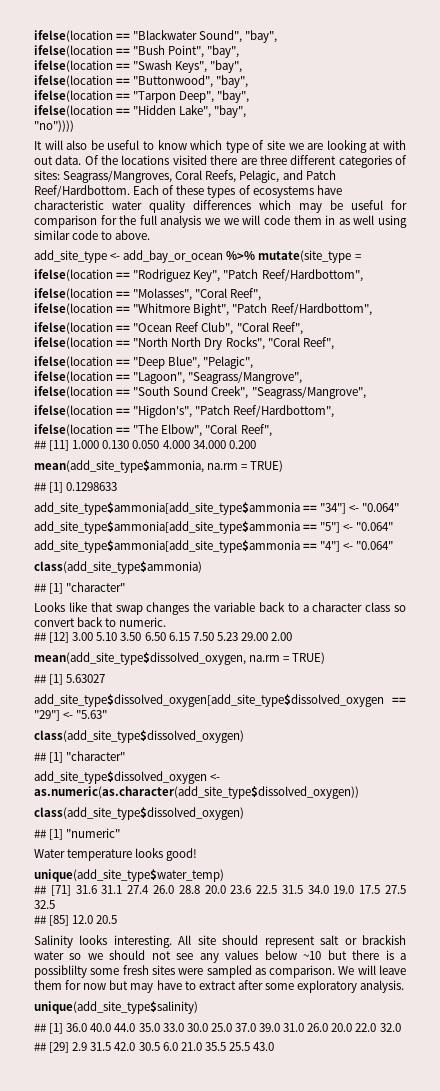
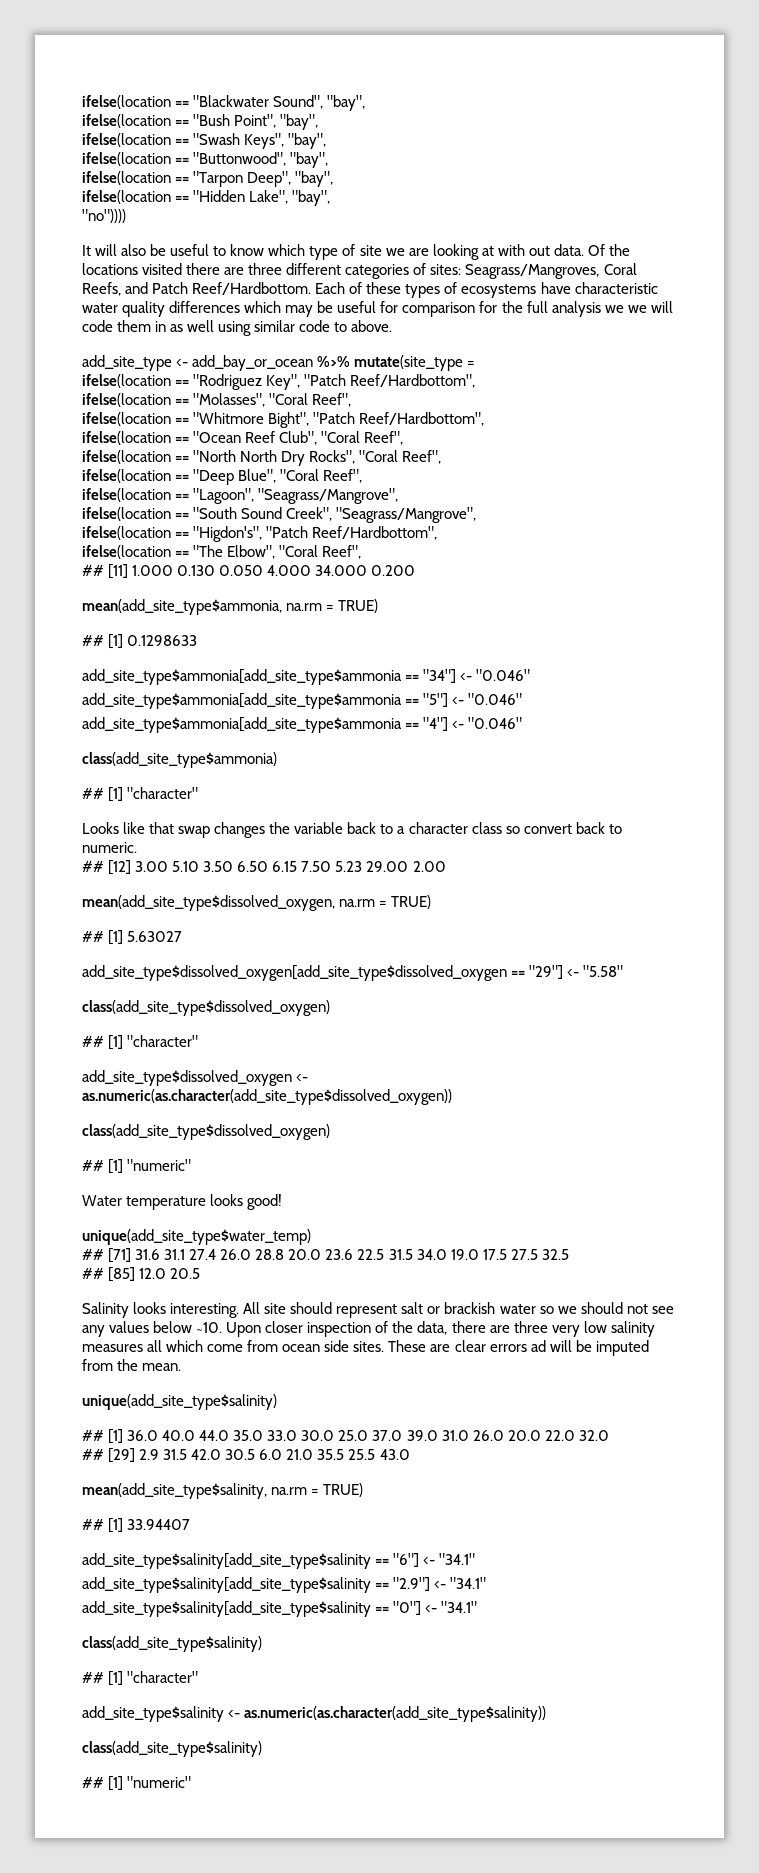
- Of the locations visited there are three different categories of sites: Seagrass/Mangroves, Coral Reefs, Pelagic, and Patch Reef/Hardbottom.
+ Of the locations visited there are three different categories of sites: Seagrass/Mangroves, Coral Reefs, and Patch Reef/Hardbottom.
- ifelse(location == "Deep Blue", "Pelagic",
+ ifelse(location == "Deep Blue", "Coral Reef",
- add_site_type$ammonia[add_site_type$ammonia == "34"] <- "0.064"
+ add_site_type$ammonia[add_site_type$ammonia == "34"] <- "0.046"
- add_site_type$ammonia[add_site_type$ammonia == "5"] <- "0.064"
+ add_site_type$ammonia[add_site_type$ammonia == "5"] <- "0.046"
- add_site_type$ammonia[add_site_type$ammonia == "4"] <- "0.064"
+ add_site_type$ammonia[add_site_type$ammonia == "4"] <- "0.046"
- add_site_type$dissolved_oxygen[add_site_type$dissolved_oxygen == "29"] <- "5.63"
+ add_site_type$dissolved_oxygen[add_site_type$dissolved_oxygen == "29"] <- "5.58"
- All site should represent salt or brackish water so we should not see any values below ~10 but there is a possiblilty some fresh sites were sampled as comparison. We will leave them for now but may have to extract after some exploratory analysis.
+ All site should represent salt or brackish water so we should not see any values below ~10. Upon closer inspection of the data, there are three very low salinity measures all which come from ocean side sites. These are clear errors ad will be imputed from the mean.
+ mean(add_site_type$salinity, na.rm = TRUE)
+ ## [1] 33.94407
+ add_site_type$salinity[add_site_type$salinity == "6"] <- "34.1"
+ add_site_type$salinity[add_site_type$salinity == "2.9"] <- "34.1"
+ add_site_type$salinity[add_site_type$salinity == "0"] <- "34.1"
+ class(add_site_type$salinity)
+ ## [1] "character"
+ add_site_type$salinity <- as.numeric(as.character(add_site_type$salinity))
+ class(add_site_type$salinity)
+ ## [1] "numeric"

